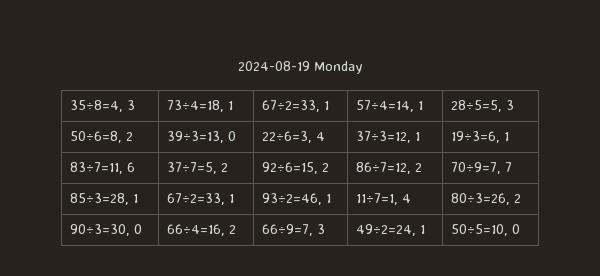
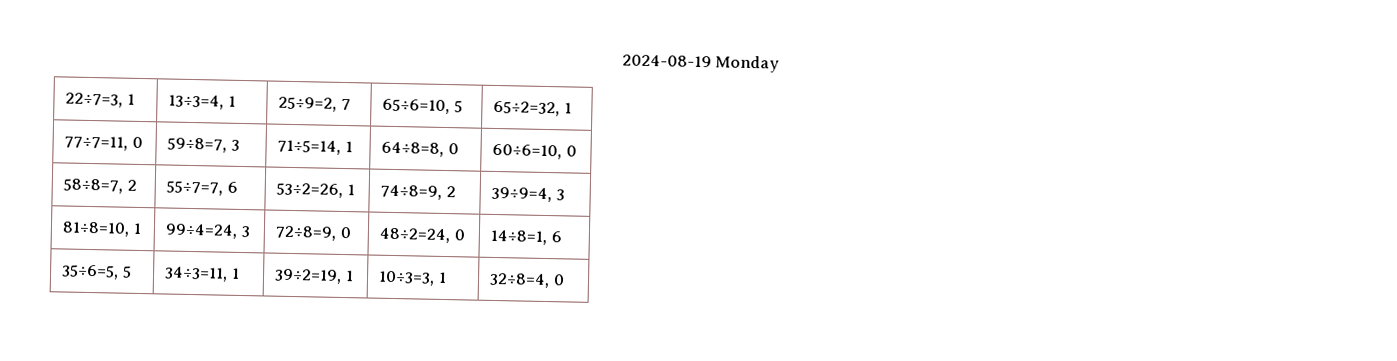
- 35÷8=4, 3 | 73÷4=18, 1 | 67÷2=33, 1 | 57÷4=14, 1 | 28÷5=5, 3
- 50÷6=8, 2 | 39÷3=13, 0 | 22÷6=3, 4 | 37÷3=12, 1 | 19÷3=6, 1
- 83÷7=11, 6 | 37÷7=5, 2 | 92÷6=15, 2 | 86÷7=12, 2 | 70÷9=7, 7
- 85÷3=28, 1 | 67÷2=33, 1 | 93÷2=46, 1 | 11÷7=1, 4 | 80÷3=26, 2
- 90÷3=30, 0 | 66÷4=16, 2 | 66÷9=7, 3 | 49÷2=24, 1 | 50÷5=10, 0
+ 22÷7=3, 1 | 13÷3=4, 1 | 25÷9=2, 7 | 65÷6=10, 5 | 65÷2=32, 1
+ 77÷7=11, 0 | 59÷8=7, 3 | 71÷5=14, 1 | 64÷8=8, 0 | 60÷6=10, 0
+ 58÷8=7, 2 | 55÷7=7, 6 | 53÷2=26, 1 | 74÷8=9, 2 | 39÷9=4, 3
+ 81÷8=10, 1 | 99÷4=24, 3 | 72÷8=9, 0 | 48÷2=24, 0 | 14÷8=1, 6
+ 35÷6=5, 5 | 34÷3=11, 1 | 39÷2=19, 1 | 10÷3=3, 1 | 32÷8=4, 0

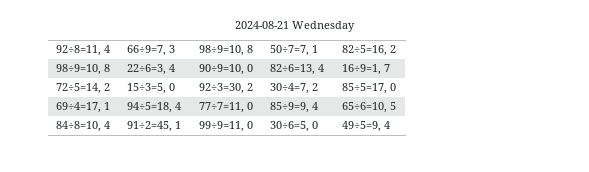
- 2024-08-19 Monday
- 22÷7=3, 1 | 13÷3=4, 1 | 25÷9=2, 7 | 65÷6=10, 5 | 65÷2=32, 1
- 77÷7=11, 0 | 59÷8=7, 3 | 71÷5=14, 1 | 64÷8=8, 0 | 60÷6=10, 0
- 58÷8=7, 2 | 55÷7=7, 6 | 53÷2=26, 1 | 74÷8=9, 2 | 39÷9=4, 3
- 81÷8=10, 1 | 99÷4=24, 3 | 72÷8=9, 0 | 48÷2=24, 0 | 14÷8=1, 6
- 35÷6=5, 5 | 34÷3=11, 1 | 39÷2=19, 1 | 10÷3=3, 1 | 32÷8=4, 0
+ 2024-08-21 Wednesday
+ 92÷8=11, 4 | 66÷9=7, 3 | 98÷9=10, 8 | 50÷7=7, 1 | 82÷5=16, 2
+ 98÷9=10, 8 | 22÷6=3, 4 | 90÷9=10, 0 | 82÷6=13, 4 | 16÷9=1, 7
+ 72÷5=14, 2 | 15÷3=5, 0 | 92÷3=30, 2 | 30÷4=7, 2 | 85÷5=17, 0
+ 69÷4=17, 1 | 94÷5=18, 4 | 77÷7=11, 0 | 85÷9=9, 4 | 65÷6=10, 5
+ 84÷8=10, 4 | 91÷2=45, 1 | 99÷9=11, 0 | 30÷6=5, 0 | 49÷5=9, 4

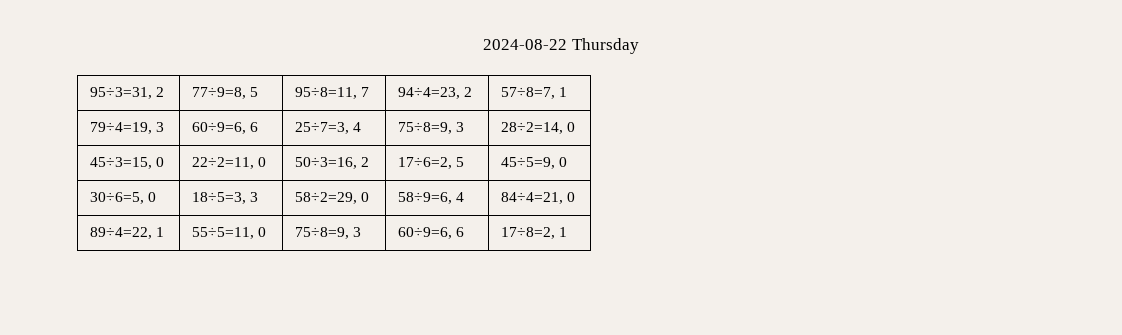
- 2024-08-21 Wednesday
- 92÷8=11, 4 | 66÷9=7, 3 | 98÷9=10, 8 | 50÷7=7, 1 | 82÷5=16, 2
- 98÷9=10, 8 | 22÷6=3, 4 | 90÷9=10, 0 | 82÷6=13, 4 | 16÷9=1, 7
- 72÷5=14, 2 | 15÷3=5, 0 | 92÷3=30, 2 | 30÷4=7, 2 | 85÷5=17, 0
- 69÷4=17, 1 | 94÷5=18, 4 | 77÷7=11, 0 | 85÷9=9, 4 | 65÷6=10, 5
- 84÷8=10, 4 | 91÷2=45, 1 | 99÷9=11, 0 | 30÷6=5, 0 | 49÷5=9, 4
+ 2024-08-22 Thursday
+ 95÷3=31, 2 | 77÷9=8, 5 | 95÷8=11, 7 | 94÷4=23, 2 | 57÷8=7, 1
+ 79÷4=19, 3 | 60÷9=6, 6 | 25÷7=3, 4 | 75÷8=9, 3 | 28÷2=14, 0
+ 45÷3=15, 0 | 22÷2=11, 0 | 50÷3=16, 2 | 17÷6=2, 5 | 45÷5=9, 0
+ 30÷6=5, 0 | 18÷5=3, 3 | 58÷2=29, 0 | 58÷9=6, 4 | 84÷4=21, 0
+ 89÷4=22, 1 | 55÷5=11, 0 | 75÷8=9, 3 | 60÷9=6, 6 | 17÷8=2, 1

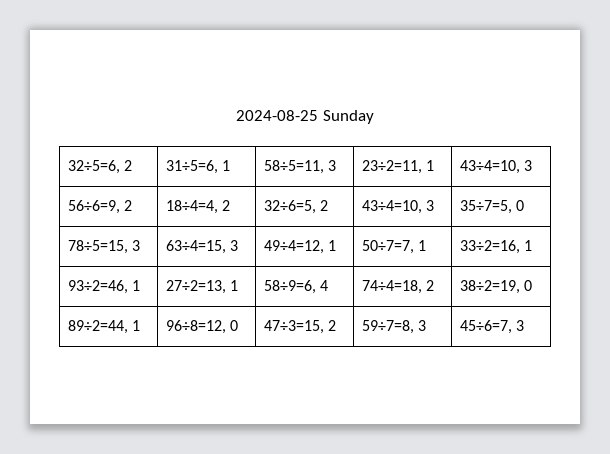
- 2024-08-22 Thursday
- 95÷3=31, 2 | 77÷9=8, 5 | 95÷8=11, 7 | 94÷4=23, 2 | 57÷8=7, 1
- 79÷4=19, 3 | 60÷9=6, 6 | 25÷7=3, 4 | 75÷8=9, 3 | 28÷2=14, 0
- 45÷3=15, 0 | 22÷2=11, 0 | 50÷3=16, 2 | 17÷6=2, 5 | 45÷5=9, 0
- 30÷6=5, 0 | 18÷5=3, 3 | 58÷2=29, 0 | 58÷9=6, 4 | 84÷4=21, 0
- 89÷4=22, 1 | 55÷5=11, 0 | 75÷8=9, 3 | 60÷9=6, 6 | 17÷8=2, 1
+ 2024-08-25 Sunday
+ 32÷5=6, 2 | 31÷5=6, 1 | 58÷5=11, 3 | 23÷2=11, 1 | 43÷4=10, 3
+ 56÷6=9, 2 | 18÷4=4, 2 | 32÷6=5, 2 | 43÷4=10, 3 | 35÷7=5, 0
+ 78÷5=15, 3 | 63÷4=15, 3 | 49÷4=12, 1 | 50÷7=7, 1 | 33÷2=16, 1
+ 93÷2=46, 1 | 27÷2=13, 1 | 58÷9=6, 4 | 74÷4=18, 2 | 38÷2=19, 0
+ 89÷2=44, 1 | 96÷8=12, 0 | 47÷3=15, 2 | 59÷7=8, 3 | 45÷6=7, 3

